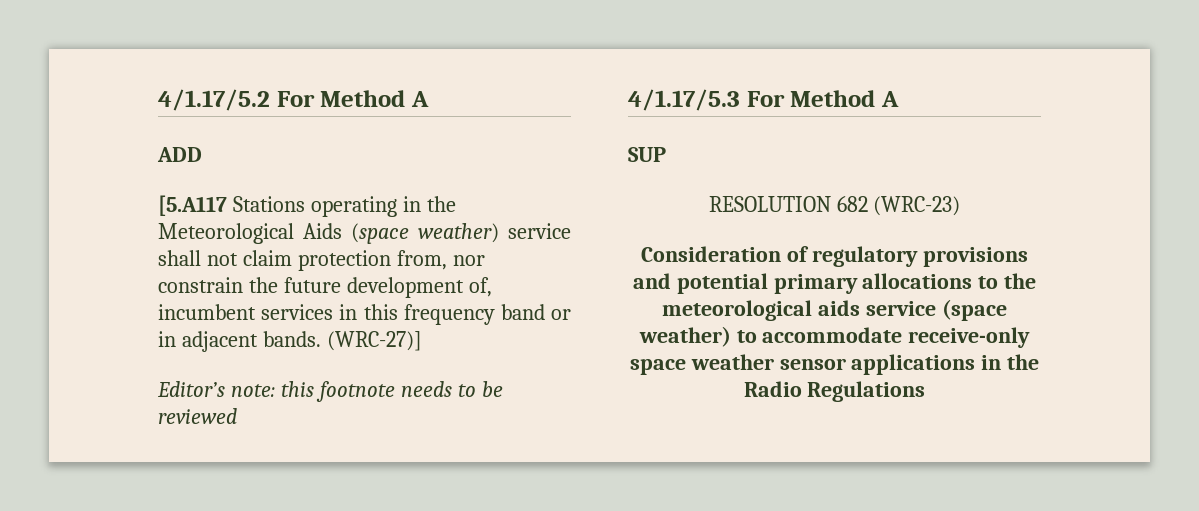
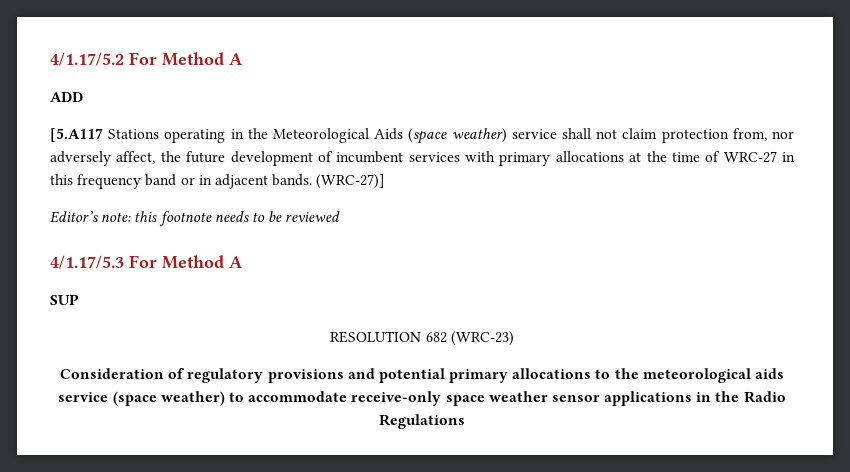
- [5.A117 Stations operating in the Meteorological Aids (space weather) service shall not claim protection from, nor constrain the future development of, incumbent services in this frequency band or in adjacent bands.
+ [5.A117 Stations operating in the Meteorological Aids (space weather) service shall not claim protection from, nor adversely affect, the future development of incumbent services with primary allocations at the time of WRC-27 in this frequency band or in adjacent bands.

